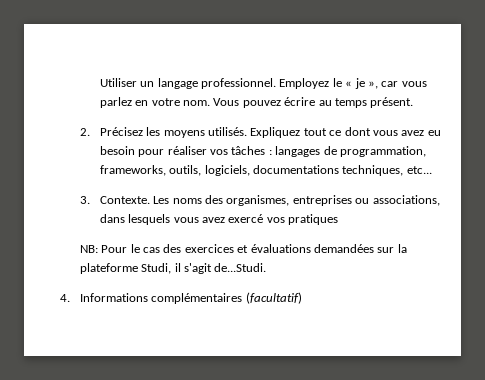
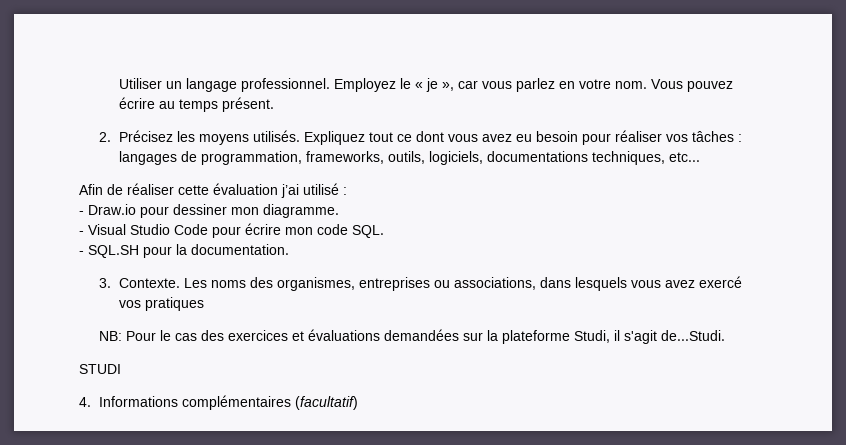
+ Afin de réaliser cette évaluation j’ai utilisé :
+ - Draw.io pour dessiner mon diagramme.
+ - Visual Studio Code pour écrire mon code SQL.
+ - SQL.SH pour la documentation.
+ STUDI

